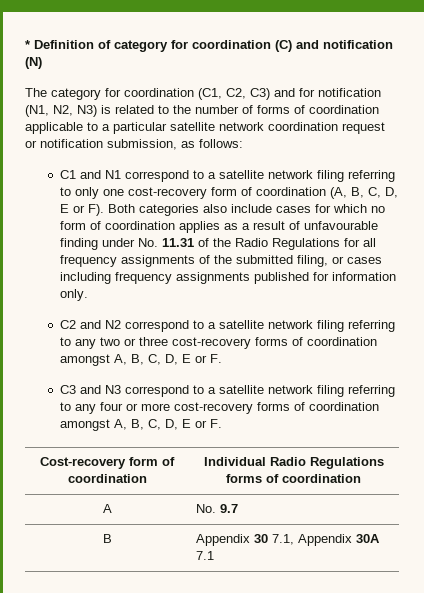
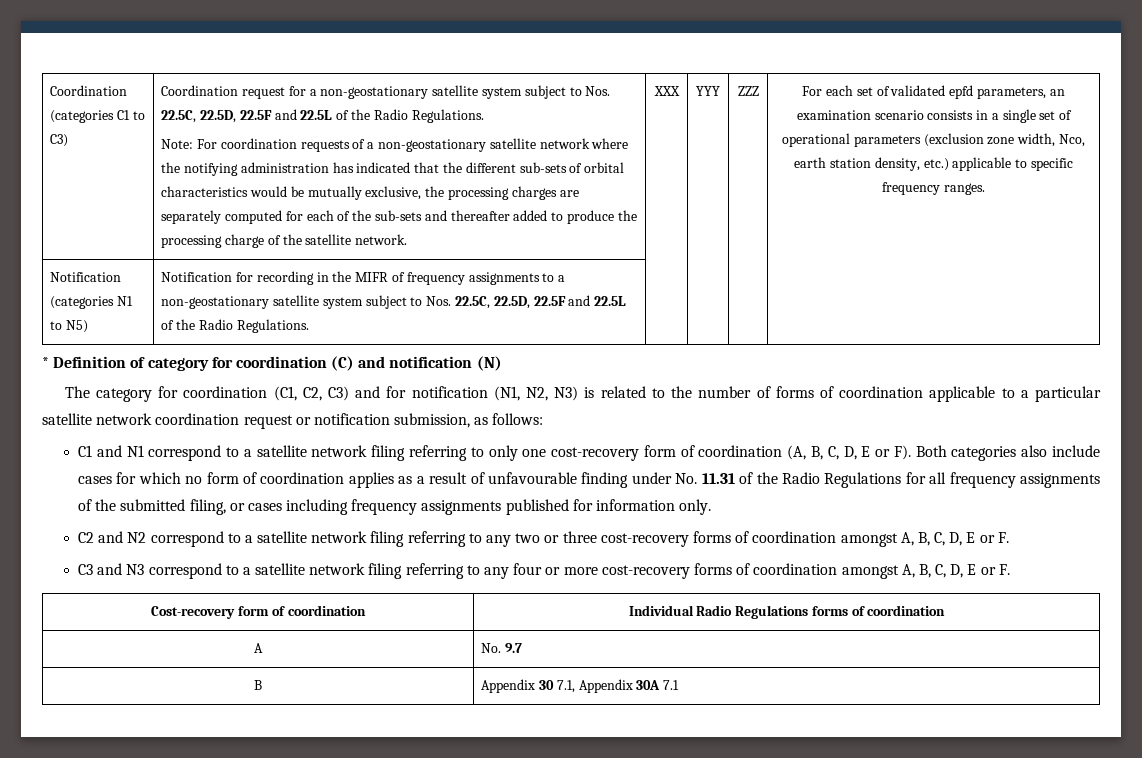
+ Coordination (categories C1 to C3) | Coordination request for a non-geostationary satellite system subject to Nos. 22.5C, 22.5D, 22.5F and 22.5L of the Radio Regulations.
+ Note: For coordination requests of a non-geostationary satellite network where the notifying administration has indicated that the different sub-sets of orbital characteristics would be mutually exclusive, the processing charges are separately computed for each of the sub-sets and thereafter added to produce the processing charge of the satellite network. | XXX | YYY | ZZZ | For each set of validated epfd parameters, an examination scenario consists in a single set of operational parameters (exclusion zone width, Nco, earth station density, etc.) applicable to specific frequency ranges.
+ Notification (categories N1 to N5) | Notification for recording in the MIFR of frequency assignments to a non-geostationary satellite system subject to Nos. 22.5C, 22.5D, 22.5F and 22.5L of the Radio Regulations. | | | |

